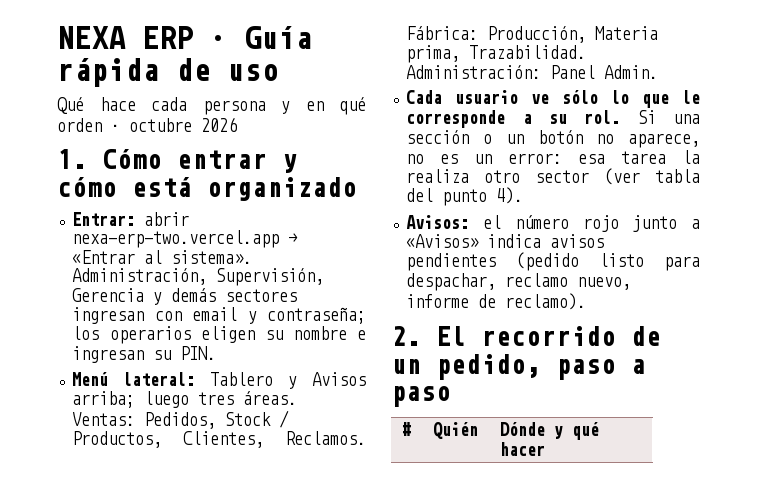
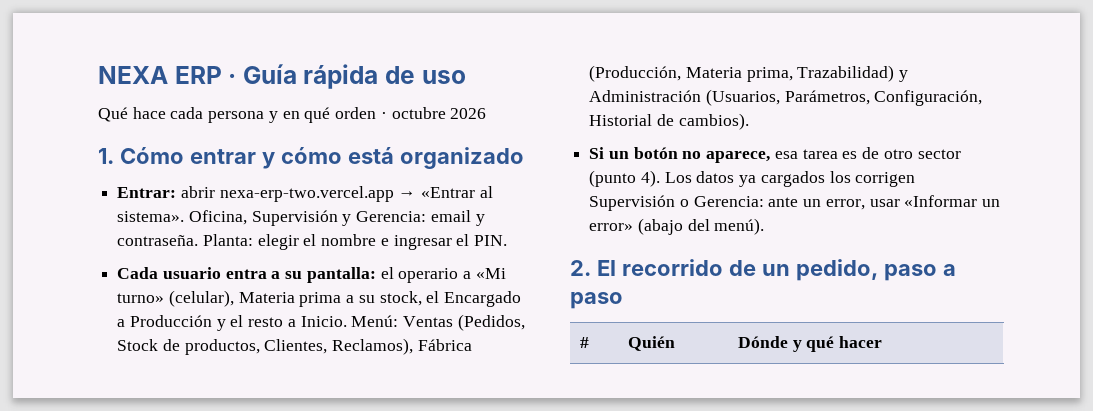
- Administración, Supervisión, Gerencia y demás sectores ingresan con email y contraseña; los operarios eligen su nombre e ingresan su PIN.
- Menú lateral: Tablero y Avisos arriba; luego tres áreas. Ventas: Pedidos, Stock / Productos, Clientes, Reclamos. Fábrica: Producción, Materia prima, Trazabilidad. Administración: Panel Admin.
- Cada usuario ve sólo lo que le corresponde a su rol. Si una sección o un botón no aparece, no es un error: esa tarea la realiza otro sector (ver tabla del punto 4).
- Avisos: el número rojo junto a «Avisos» indica avisos pendientes (pedido listo para despachar, reclamo nuevo, informe de reclamo).
+ Oficina, Supervisión y Gerencia: email y contraseña. Planta: elegir el nombre e ingresar el PIN.
+ Cada usuario entra a su pantalla: el operario a «Mi turno» (celular), Materia prima a su stock, el Encargado a Producción y el resto a Inicio. Menú: Ventas (Pedidos, Stock de productos, Clientes, Reclamos), Fábrica (Producción, Materia prima, Trazabilidad) y Administración (Usuarios, Parámetros, Configuración, Historial de cambios).
+ Si un botón no aparece, esa tarea es de otro sector (punto 4). Los datos ya cargados los corrigen Supervisión o Gerencia: ante un error, usar «Informar un error» (abajo del menú).

